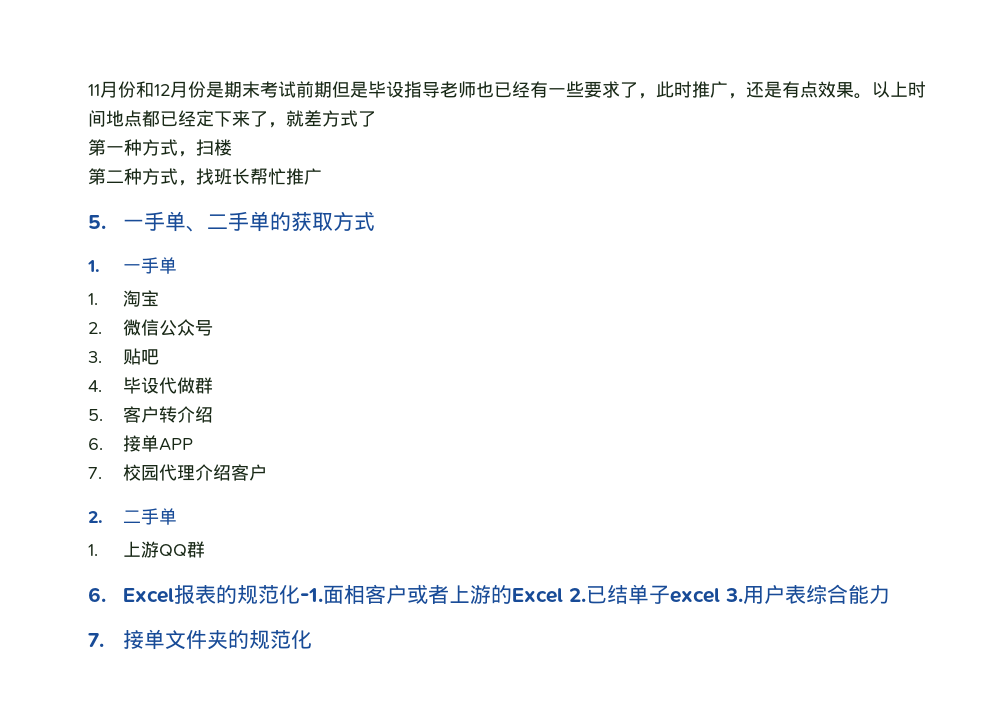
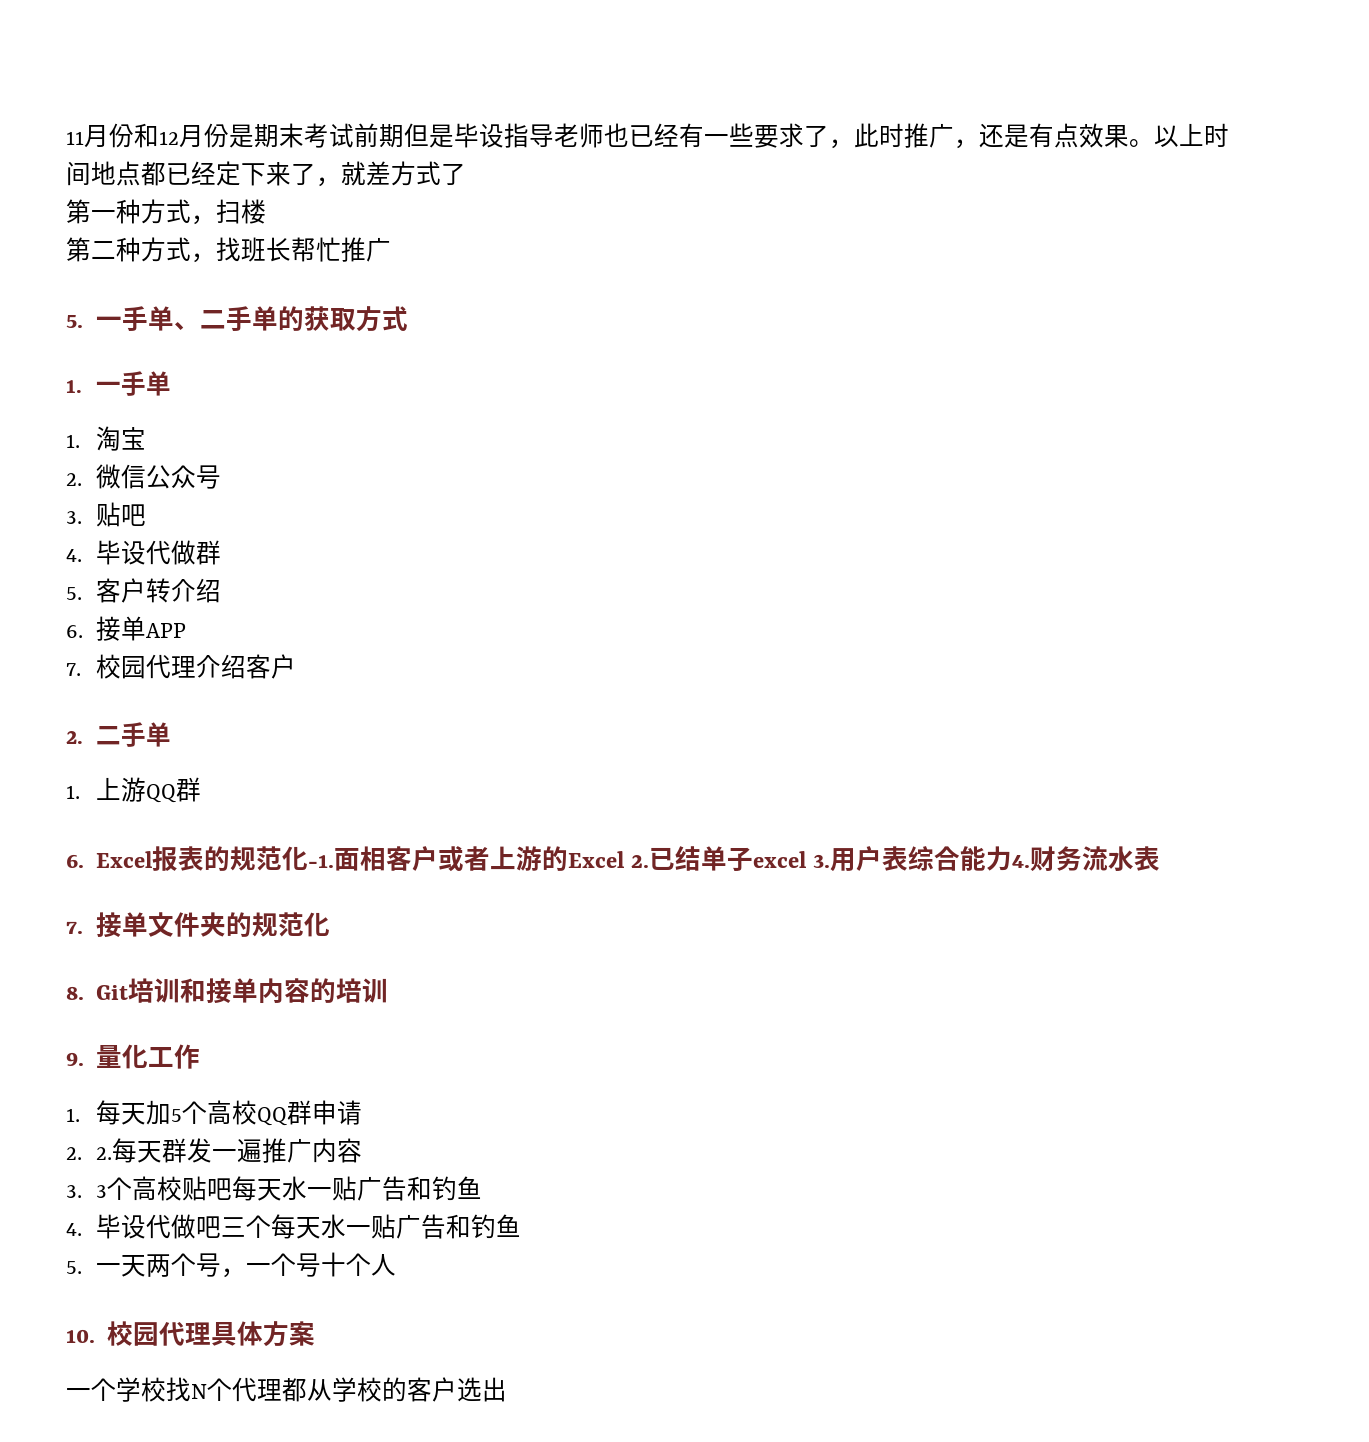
- 面相客户或者上游的Excel 2.已结单子excel 3.用户表综合能力
+ 面相客户或者上游的Excel 2.已结单子excel 3.用户表综合能力4.财务流水表
+ 8. Git培训和接单内容的培训
+ 9.量化工作
+ 1.每天加5个高校QQ群申请
+ 2. 2.每天群发一遍推广内容
+ 3. 3个高校贴吧每天水一贴广告和钓鱼
+ 4.毕设代做吧三个每天水一贴广告和钓鱼
+ 5.一天两个号，一个号十个人
+ 10.校园代理具体方案
+ 一个学校找N个代理都从学校的客户选出

